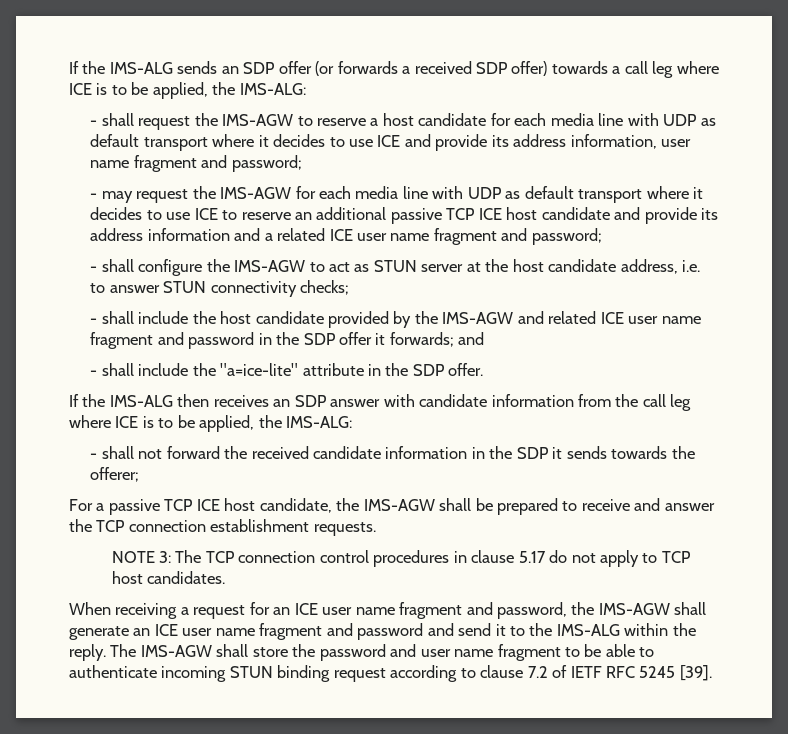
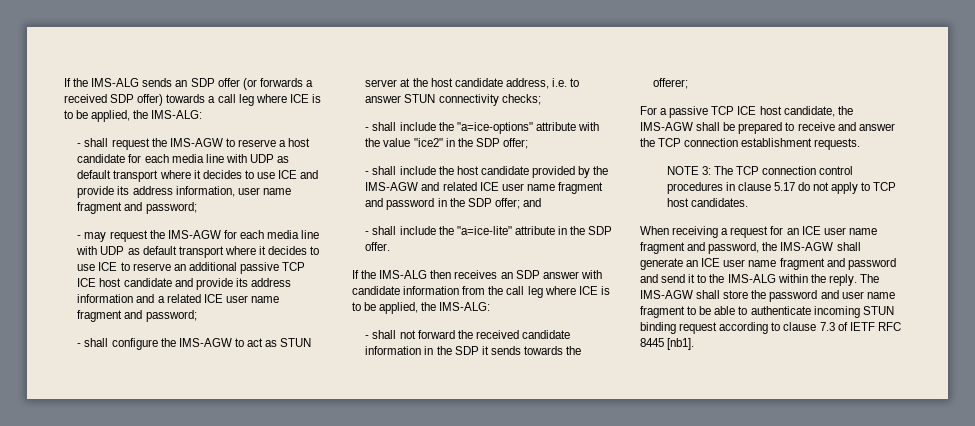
+ - shall include the "a=ice-options" attribute with the value "ice2" in the SDP offer;
- - shall include the host candidate provided by the IMS-AGW and related ICE user name fragment and password in the SDP offer it forwards; and
+ - shall include the host candidate provided by the IMS-AGW and related ICE user name fragment and password in the SDP offer; and
- The IMS-AGW shall store the password and user name fragment to be able to authenticate incoming STUN binding request according to clause 7.2 of IETF RFC 5245 [39].
+ The IMS-AGW shall store the password and user name fragment to be able to authenticate incoming STUN binding request according to clause 7.3 of IETF RFC 8445 [nb1].

